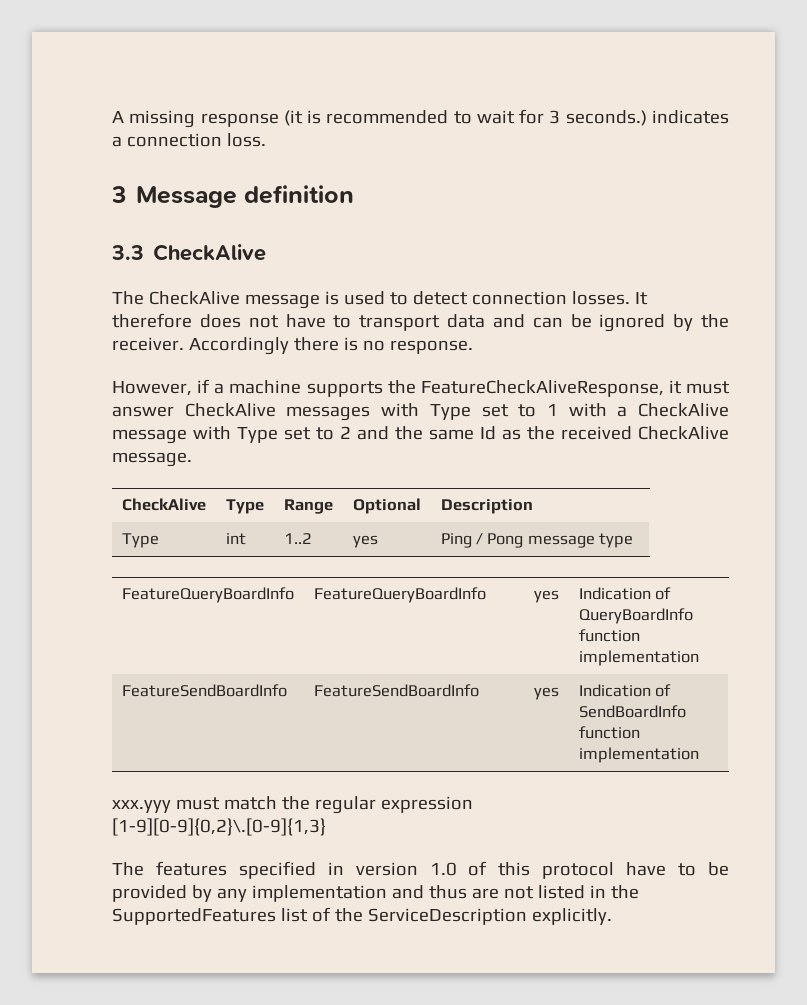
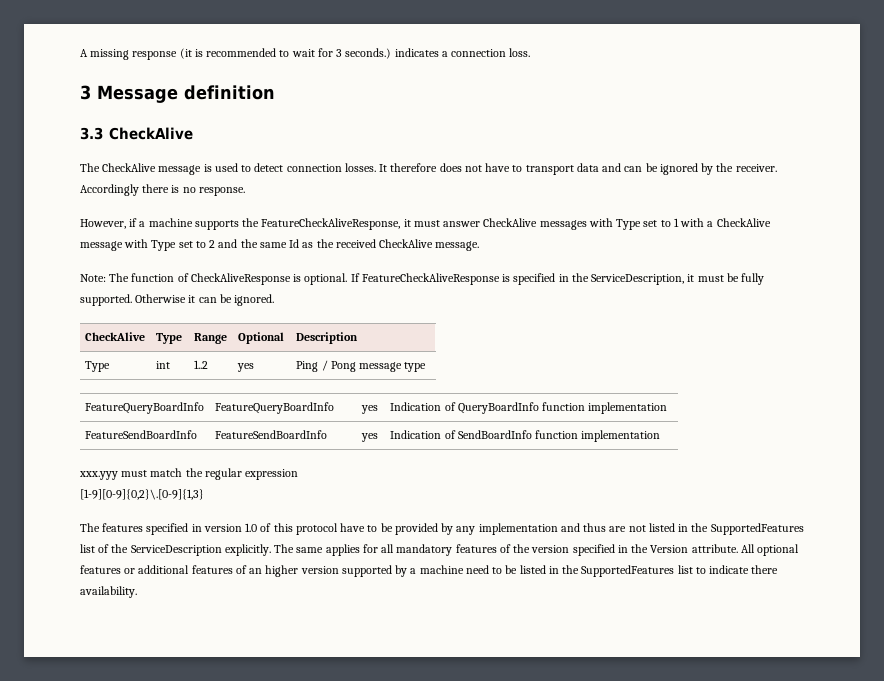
+ Note: The function of CheckAliveResponse is optional. If FeatureCheckAliveResponse is specified in the ServiceDescription, it must be fully supported. Otherwise it can be ignored.
+ The same applies for all mandatory features of the version specified in the Version attribute. All optional features or additional features of an higher version supported by a machine need to be listed in the SupportedFeatures list to indicate there availability.

